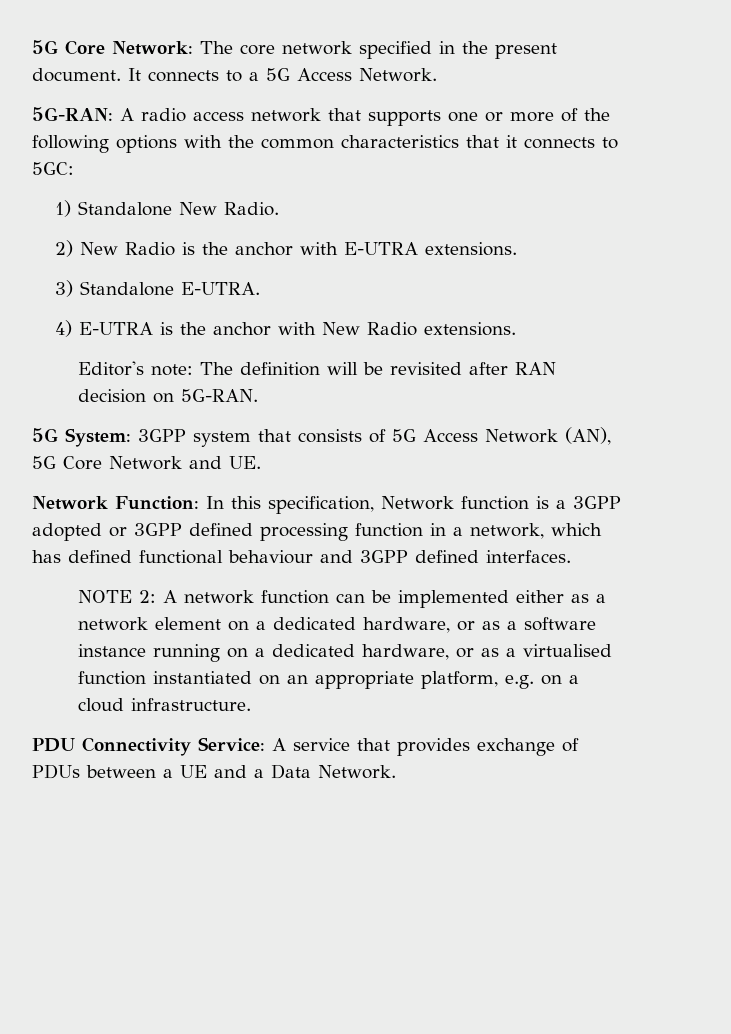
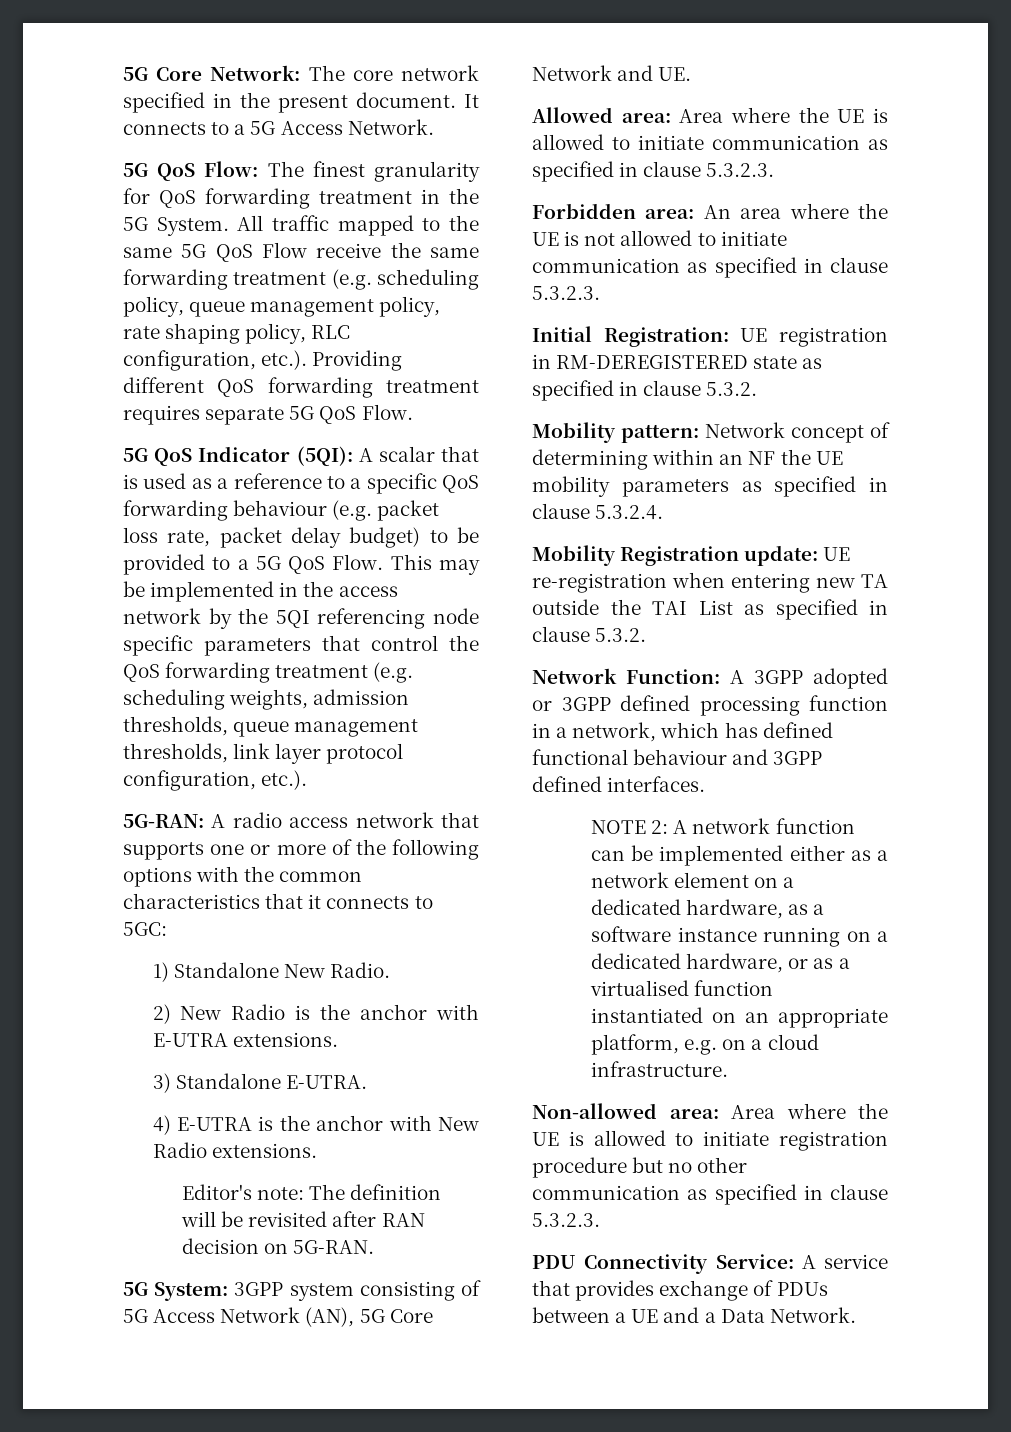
+ 5G QoS Flow: The finest granularity for QoS forwarding treatment in the 5G System. All traffic mapped to the same 5G QoS Flow receive the same forwarding treatment (e.g. scheduling policy, queue management policy, rate shaping policy, RLC configuration, etc.). Providing different QoS forwarding treatment requires separate 5G QoS Flow.
+ 5G QoS Indicator (5QI): A scalar that is used as a reference to a specific QoS forwarding behaviour (e.g. packet loss rate, packet delay budget) to be provided to a 5G QoS Flow. This may be implemented in the access network by the 5QI referencing node specific parameters that control the QoS forwarding treatment (e.g. scheduling weights, admission thresholds, queue management thresholds, link layer protocol configuration, etc.).
- 5G System: 3GPP system that consists of 5G Access Network (AN), 5G Core Network and UE.
+ 5G System: 3GPP system consisting of 5G Access Network (AN), 5G Core Network and UE.
- Network Function: In this specification, Network function is a 3GPP adopted or 3GPP defined processing function in a network, which has defined functional behaviour and 3GPP defined interfaces.
+ Allowed area: Area where the UE is allowed to initiate communication as specified in clause 5.3.2.3.
+ Forbidden area: An area where the UE is not allowed to initiate communication as specified in clause 5.3.2.3.
+ Initial Registration: UE registration in RM-DEREGISTERED state as specified in clause 5.3.2.
+ Mobility pattern: Network concept of determining within an NF the UE mobility parameters as specified in clause 5.3.2.4.
+ Mobility Registration update: UE re-registration when entering new TA outside the TAI List as specified in clause 5.3.2.
+ Network Function: A 3GPP adopted or 3GPP defined processing function in a network, which has defined functional behaviour and 3GPP defined interfaces.
- NOTE 2: A network function can be implemented either as a network element on a dedicated hardware, or as a software instance running on a dedicated hardware, or as a virtualised function instantiated on an appropriate platform, e.g. on a cloud infrastructure.
+ NOTE 2: A network function can be implemented either as a network element on a dedicated hardware, as a software instance running on a dedicated hardware, or as a virtualised function instantiated on an appropriate platform, e.g. on a cloud infrastructure.
+ Non-allowed area: Area where the UE is allowed to initiate registration procedure but no other communication as specified in clause 5.3.2.3.

